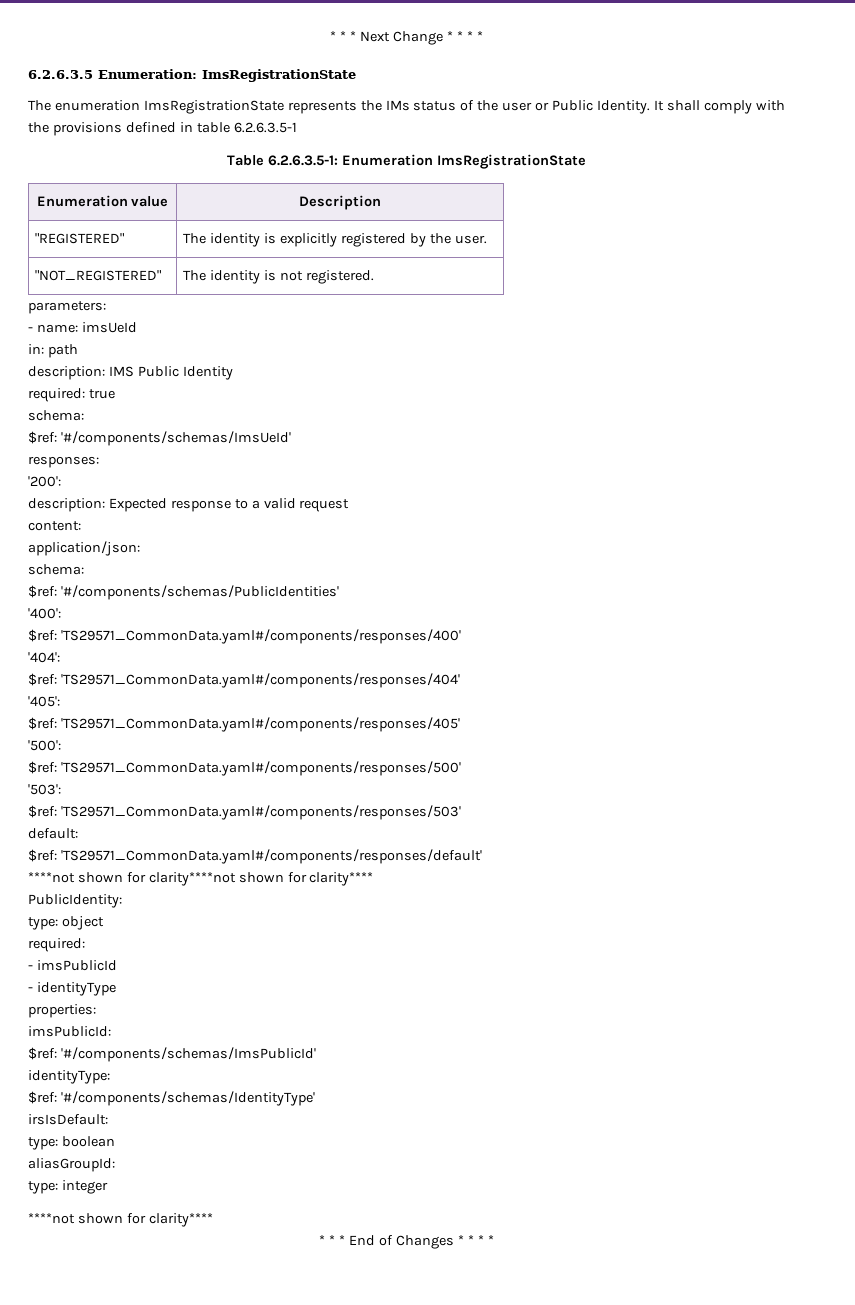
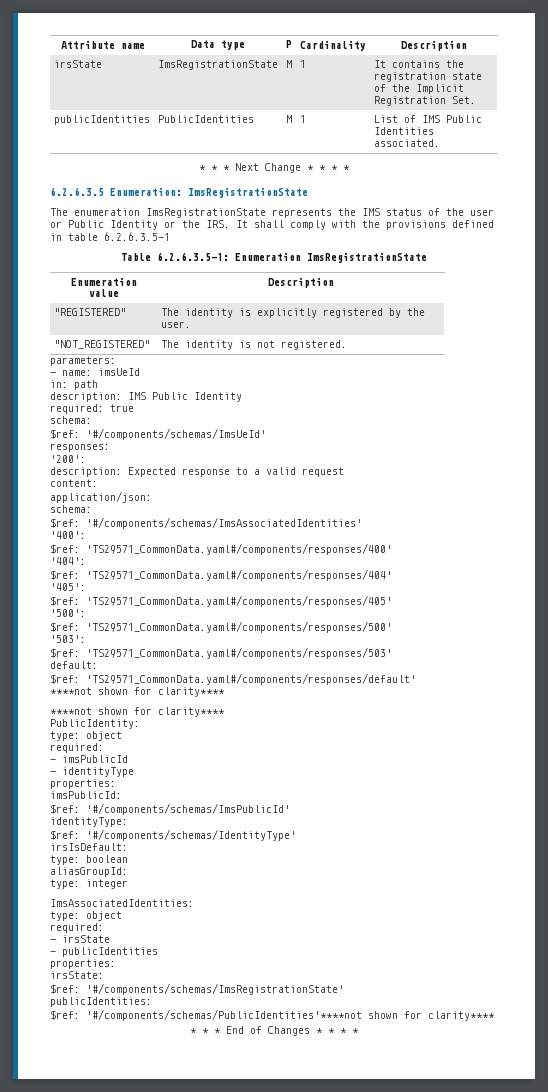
+ Attribute name | Data type | P | Cardinality | Description
+ irsState | ImsRegistrationState | M | 1 | It contains the registration state of the Implicit Registration Set.
+ publicIdentities | PublicIdentities | M | 1 | List of IMS Public Identities associated.
- The enumeration ImsRegistrationState represents the IMs status of the user or Public Identity. It shall comply with the provisions defined in table 6.2.6.3.5-1
+ The enumeration ImsRegistrationState represents the IMS status of the user or Public Identity or the IRS. It shall comply with the provisions defined in table 6.2.6.3.5-1
- $ref: '#/components/schemas/PublicIdentities'
+ $ref: '#/components/schemas/ImsAssociatedIdentities'
  $ref: 'TS29571_CommonData.yaml#/components/responses/default'
- ****not shown for clarity****not shown for clarity****
+ ****not shown for clarity****
+ ****not shown for clarity****
- ****not shown for clarity****
+ ImsAssociatedIdentities:
+ type: object
+ required:
+ - irsState
+ - publicIdentities
+ properties:
+ irsState:
+ $ref: '#/components/schemas/ImsRegistrationState'
+ publicIdentities:
+ $ref: '#/components/schemas/PublicIdentities'****not shown for clarity****

